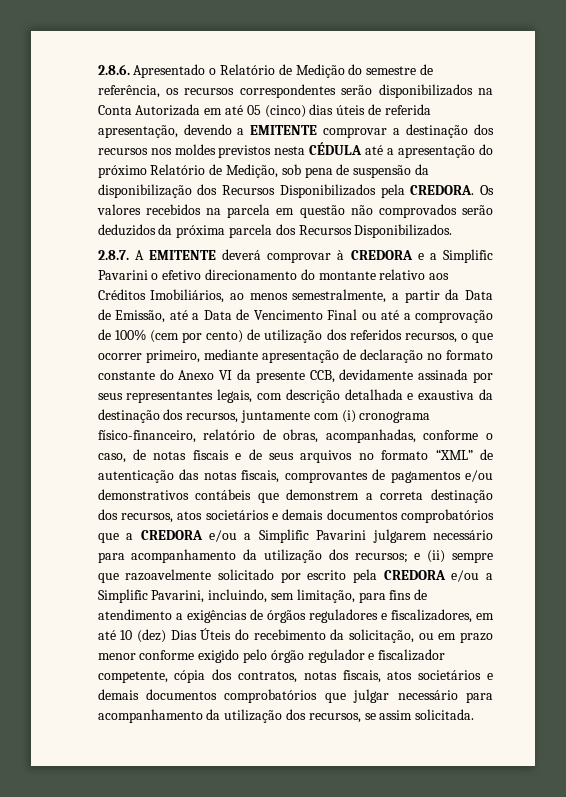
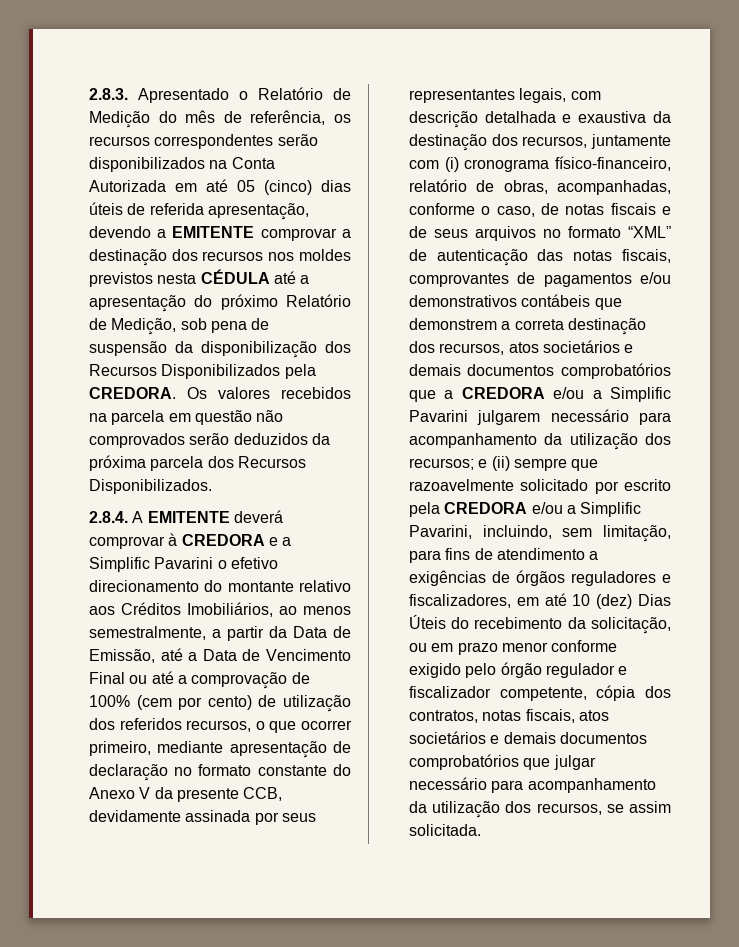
- 2.8.6. Apresentado o Relatório de Medição do semestre de referência, os recursos correspondentes serão disponibilizados na Conta Autorizada em até 05 (cinco) dias úteis de referida apresentação, devendo a EMITENTE comprovar a destinação dos recursos nos moldes previstos nesta CÉDULA até a apresentação do próximo Relatório de Medição, sob pena de suspensão da disponibilização dos Recursos Disponibilizados pela CREDORA.
+ 2.8.3. Apresentado o Relatório de Medição do mês de referência, os recursos correspondentes serão disponibilizados na Conta Autorizada em até 05 (cinco) dias úteis de referida apresentação, devendo a EMITENTE comprovar a destinação dos recursos nos moldes previstos nesta CÉDULA até a apresentação do próximo Relatório de Medição, sob pena de suspensão da disponibilização dos Recursos Disponibilizados pela CREDORA.
- 2.8.7. A EMITENTE deverá comprovar à CREDORA e a Simplific Pavarini o efetivo direcionamento do montante relativo aos Créditos Imobiliários, ao menos semestralmente, a partir da Data de Emissão, até a Data de Vencimento Final ou até a comprovação de 100% (cem por cento) de utilização dos referidos recursos, o que ocorrer primeiro, mediante apresentação de declaração no formato constante do Anexo VI da presente CCB, devidamente assinada por seus representantes legais, com descrição detalhada e exaustiva da destinação dos recursos, juntamente com (i) cronograma físico-financeiro, relatório de obras, acompanhadas, conforme o caso, de notas fiscais e de seus arquivos no formato “XML” de autenticação das notas fiscais, comprovantes de pagamentos e/ou demonstrativos contábeis que demonstrem a correta destinação dos recursos, atos societários e demais documentos comprobatórios que a CREDORA e/ou a Simplific Pavarini julgarem necessário para acompanhamento da utilização dos recursos;
+ 2.8.4. A EMITENTE deverá comprovar à CREDORA e a Simplific Pavarini o efetivo direcionamento do montante relativo aos Créditos Imobiliários, ao menos semestralmente, a partir da Data de Emissão, até a Data de Vencimento Final ou até a comprovação de 100% (cem por cento) de utilização dos referidos recursos, o que ocorrer primeiro, mediante apresentação de declaração no formato constante do Anexo V da presente CCB, devidamente assinada por seus representantes legais, com descrição detalhada e exaustiva da destinação dos recursos, juntamente com (i) cronograma físico-financeiro, relatório de obras, acompanhadas, conforme o caso, de notas fiscais e de seus arquivos no formato “XML” de autenticação das notas fiscais, comprovantes de pagamentos e/ou demonstrativos contábeis que demonstrem a correta destinação dos recursos, atos societários e demais documentos comprobatórios que a CREDORA e/ou a Simplific Pavarini julgarem necessário para acompanhamento da utilização dos recursos;

